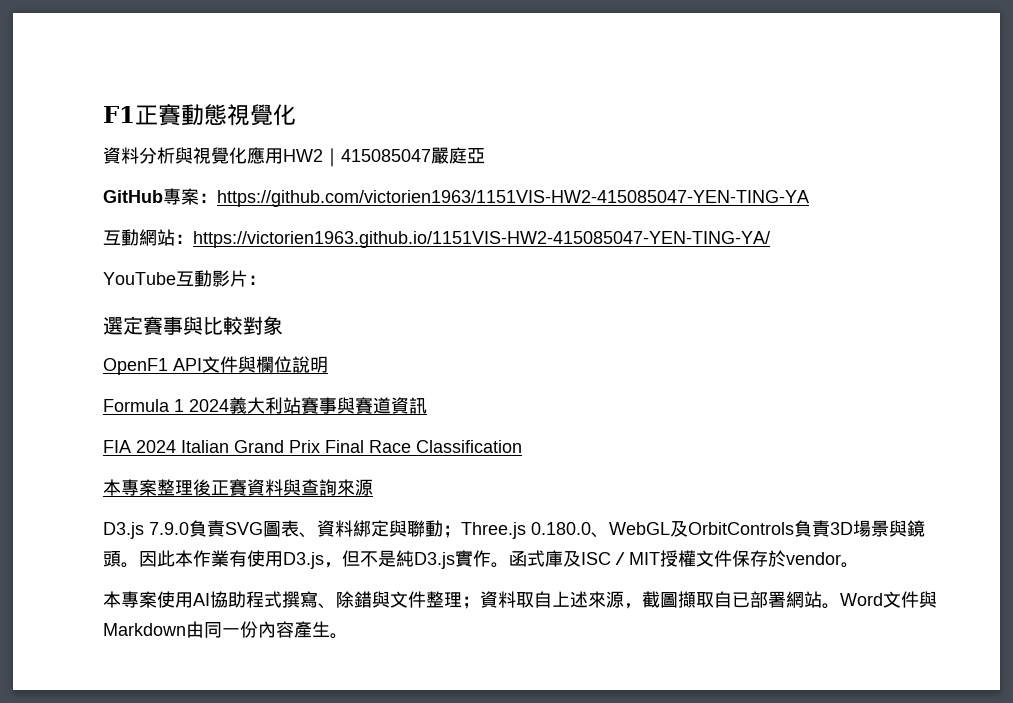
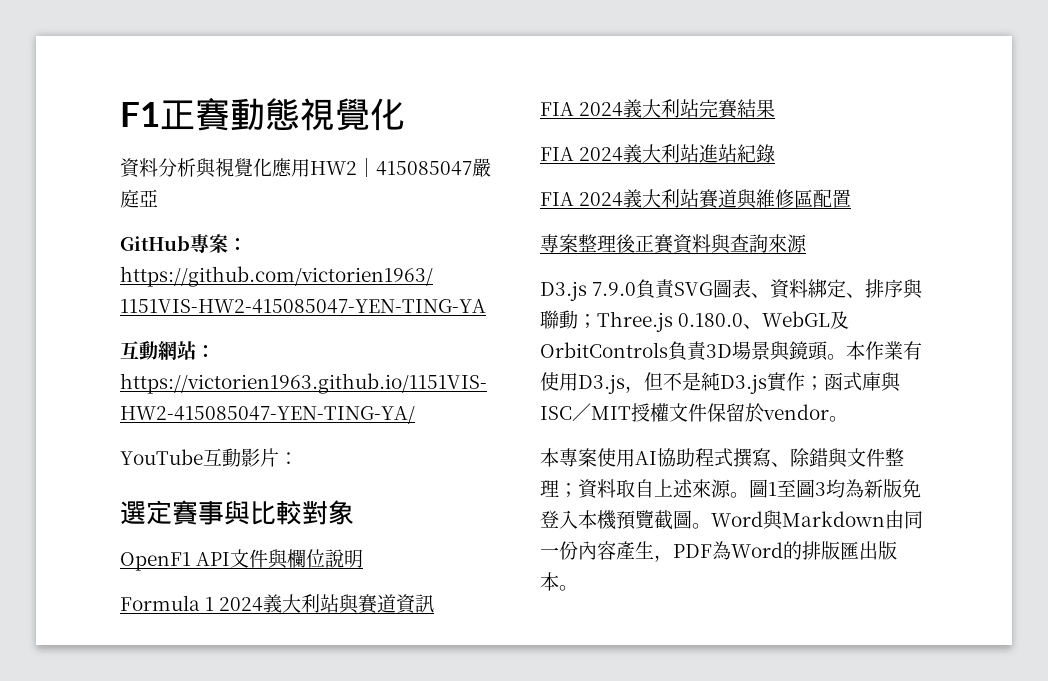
- Formula 1 2024義大利站賽事與賽道資訊
+ Formula 1 2024義大利站與賽道資訊
- FIA 2024 Italian Grand Prix Final Race Classification
- 本專案整理後正賽資料與查詢來源
+ FIA 2024義大利站完賽結果
+ FIA 2024義大利站進站紀錄
+ FIA 2024義大利站賽道與維修區配置
+ 專案整理後正賽資料與查詢來源
- D3.js 7.9.0負責SVG圖表、資料綁定與聯動；Three.js 0.180.0、WebGL及OrbitControls負責3D場景與鏡頭。
+ D3.js 7.9.0負責SVG圖表、資料綁定、排序與聯動；Three.js 0.180.0、WebGL及OrbitControls負責3D場景與鏡頭。
- 因此本作業有使用D3.js，但不是純D3.js實作。函式庫及ISC／MIT授權文件保存於vendor。
+ 本作業有使用D3.js，但不是純D3.js實作；函式庫與ISC／MIT授權文件保留於vendor。
- 本專案使用AI協助程式撰寫、除錯與文件整理；資料取自上述來源，截圖擷取自已部署網站。Word文件與Markdown由同一份內容產生。
+ 本專案使用AI協助程式撰寫、除錯與文件整理；資料取自上述來源。圖1至圖3均為新版免登入本機預覽截圖。Word與Markdown由同一份內容產生，PDF為Word的排版匯出版本。

